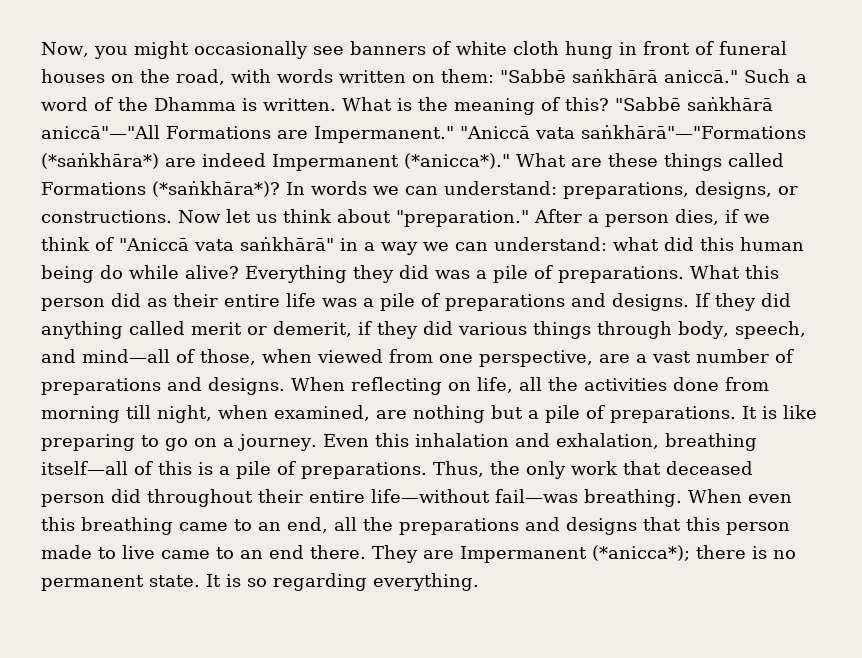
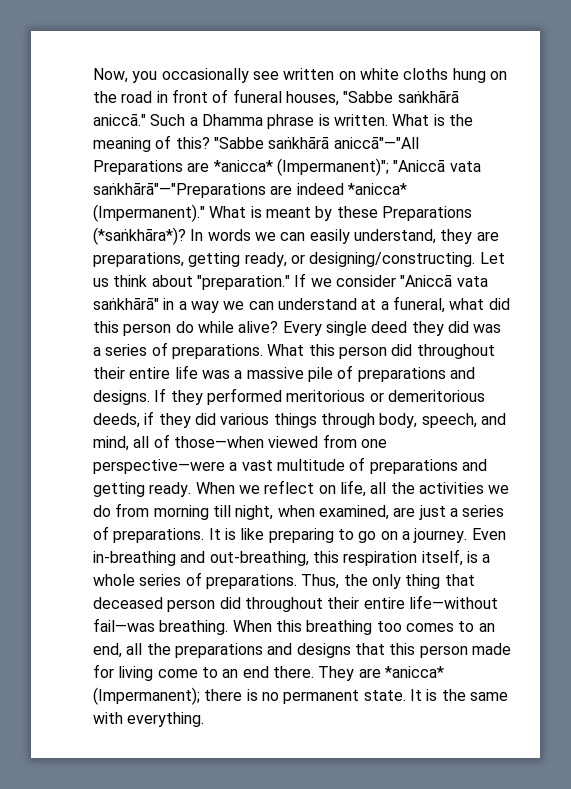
- Now, you might occasionally see banners of white cloth hung in front of funeral houses on the road, with words written on them: "Sabbē saṅkhārā aniccā." Such a word of the Dhamma is written.
+ Now, you occasionally see written on white cloths hung on the road in front of funeral houses, "Sabbe saṅkhārā aniccā." Such a Dhamma phrase is written.
- "Sabbē saṅkhārā aniccā"—"All Formations are Impermanent." "Aniccā vata saṅkhārā"—"Formations (*saṅkhāra*) are indeed Impermanent (*anicca*)." What are these things called Formations (*saṅkhāra*)?
+ "Sabbe saṅkhārā aniccā"—"All Preparations are *anicca* (Impermanent)"; "Aniccā vata saṅkhārā"—"Preparations are indeed *anicca* (Impermanent)." What is meant by these Preparations (*saṅkhāra*)?
- In words we can understand: preparations, designs, or constructions. Now let us think about "preparation." After a person dies, if we think of "Aniccā vata saṅkhārā" in a way we can understand: what did this human being do while alive?
+ In words we can easily understand, they are preparations, getting ready, or designing/constructing. Let us think about "preparation." If we consider "Aniccā vata saṅkhārā" in a way we can understand at a funeral, what did this person do while alive?
- Everything they did was a pile of preparations.
+ Every single deed they did was a series of preparations.
- What this person did as their entire life was a pile of preparations and designs.
+ What this person did throughout their entire life was a massive pile of preparations and designs.
- If they did anything called merit or demerit, if they did various things through body, speech, and mind—all of those, when viewed from one perspective, are a vast number of preparations and designs. When reflecting on life, all the activities done from morning till night, when examined, are nothing but a pile of preparations.
+ If they performed meritorious or demeritorious deeds, if they did various things through body, speech, and mind, all of those—when viewed from one perspective—were a vast multitude of preparations and getting ready. When we reflect on life, all the activities we do from morning till night, when examined, are just a series of preparations.
- Even this inhalation and exhalation, breathing itself—all of this is a pile of preparations.
+ Even in-breathing and out-breathing, this respiration itself, is a whole series of preparations.
- Thus, the only work that deceased person did throughout their entire life—without fail—was breathing.
+ Thus, the only thing that deceased person did throughout their entire life—without fail—was breathing.
- When even this breathing came to an end, all the preparations and designs that this person made to live came to an end there.
+ When this breathing too comes to an end, all the preparations and designs that this person made for living come to an end there.
- They are Impermanent (*anicca*); there is no permanent state.
+ They are *anicca* (Impermanent); there is no permanent state.
- It is so regarding everything.
+ It is the same with everything.

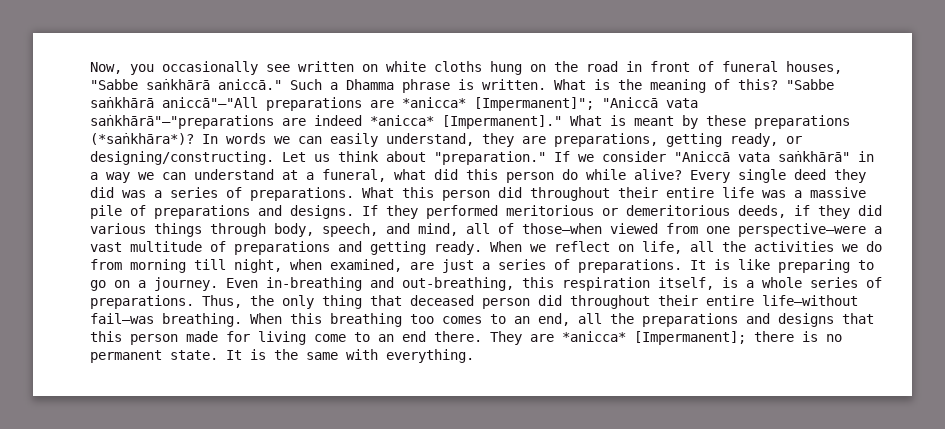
- "Sabbe saṅkhārā aniccā"—"All Preparations are *anicca* (Impermanent)"; "Aniccā vata saṅkhārā"—"Preparations are indeed *anicca* (Impermanent)."
+ "Sabbe saṅkhārā aniccā"—"All preparations are *anicca* [Impermanent]"; "Aniccā vata saṅkhārā"—"preparations are indeed *anicca* [Impermanent]."
- What is meant by these Preparations (*saṅkhāra*)?
+ What is meant by these preparations (*saṅkhāra*)?
- They are *anicca* (Impermanent); there is no permanent state.
+ They are *anicca* [Impermanent]; there is no permanent state.

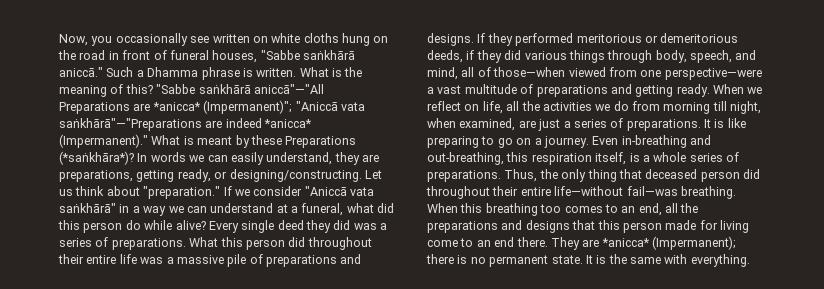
- "Sabbe saṅkhārā aniccā"—"All preparations are *anicca* [Impermanent]"; "Aniccā vata saṅkhārā"—"preparations are indeed *anicca* [Impermanent]."
+ "Sabbe saṅkhārā aniccā"—"All Preparations are *anicca* (Impermanent)"; "Aniccā vata saṅkhārā"—"Preparations are indeed *anicca* (Impermanent)."
- What is meant by these preparations (*saṅkhāra*)?
+ What is meant by these Preparations (*saṅkhāra*)?
- They are *anicca* [Impermanent]; there is no permanent state.
+ They are *anicca* (Impermanent); there is no permanent state.

